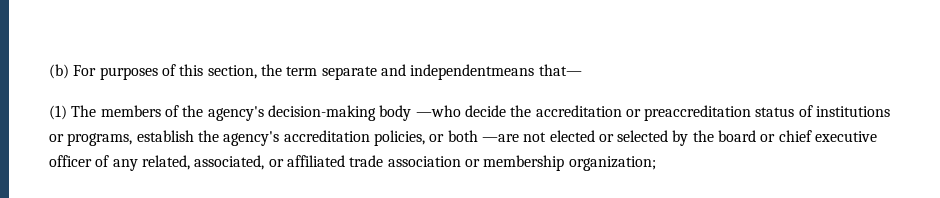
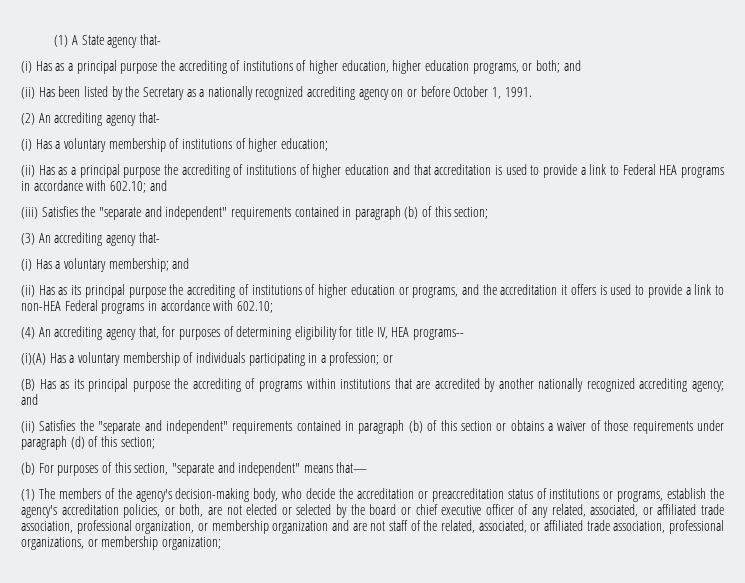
+ (1) A State agency that-
+ (i) Has as a principal purpose the accrediting of institutions of higher education, higher education programs, or both; and
+ (ii) Has been listed by the Secretary as a nationally recognized accrediting agency on or before October 1, 1991.
+ (2) An accrediting agency that-
+ (i) Has a voluntary membership of institutions of higher education;
+ (ii) Has as a principal purpose the accrediting of institutions of higher education and that accreditation is used to provide a link to Federal HEA programs in accordance with 602.10; and
+ (iii) Satisfies the "separate and independent" requirements contained in paragraph (b) of this section;
+ (3) An accrediting agency that-
+ (i) Has a voluntary membership; and
+ (ii) Has as its principal purpose the accrediting of institutions of higher education or programs, and the accreditation it offers is used to provide a link to non-HEA Federal programs in accordance with 602.10;
+ (4) An accrediting agency that, for purposes of determining eligibility for title IV, HEA programs--
+ (i)(A) Has a voluntary membership of individuals participating in a profession; or
+ (B) Has as its principal purpose the accrediting of programs within institutions that are accredited by another nationally recognized accrediting agency; and
+ (ii) Satisfies the "separate and independent" requirements contained in paragraph (b) of this section or obtains a waiver of those requirements under paragraph (d) of this section;
- (b) For purposes of this section, the term separate and independentmeans that—
+ (b) For purposes of this section, "separate and independent" means that—
- (1) The members of the agency's decision-making body —who decide the accreditation or preaccreditation status of institutions or programs, establish the agency's accreditation policies, or both —are not elected or selected by the board or chief executive officer of any related, associated, or affiliated trade association or membership organization;
+ (1) The members of the agency's decision-making body, who decide the accreditation or preaccreditation status of institutions or programs, establish the agency's accreditation policies, or both, are not elected or selected by the board or chief executive officer of any related, associated, or affiliated trade association, professional organization, or membership organization and are not staff of the related, associated, or affiliated trade association, professional organizations, or membership organization;

